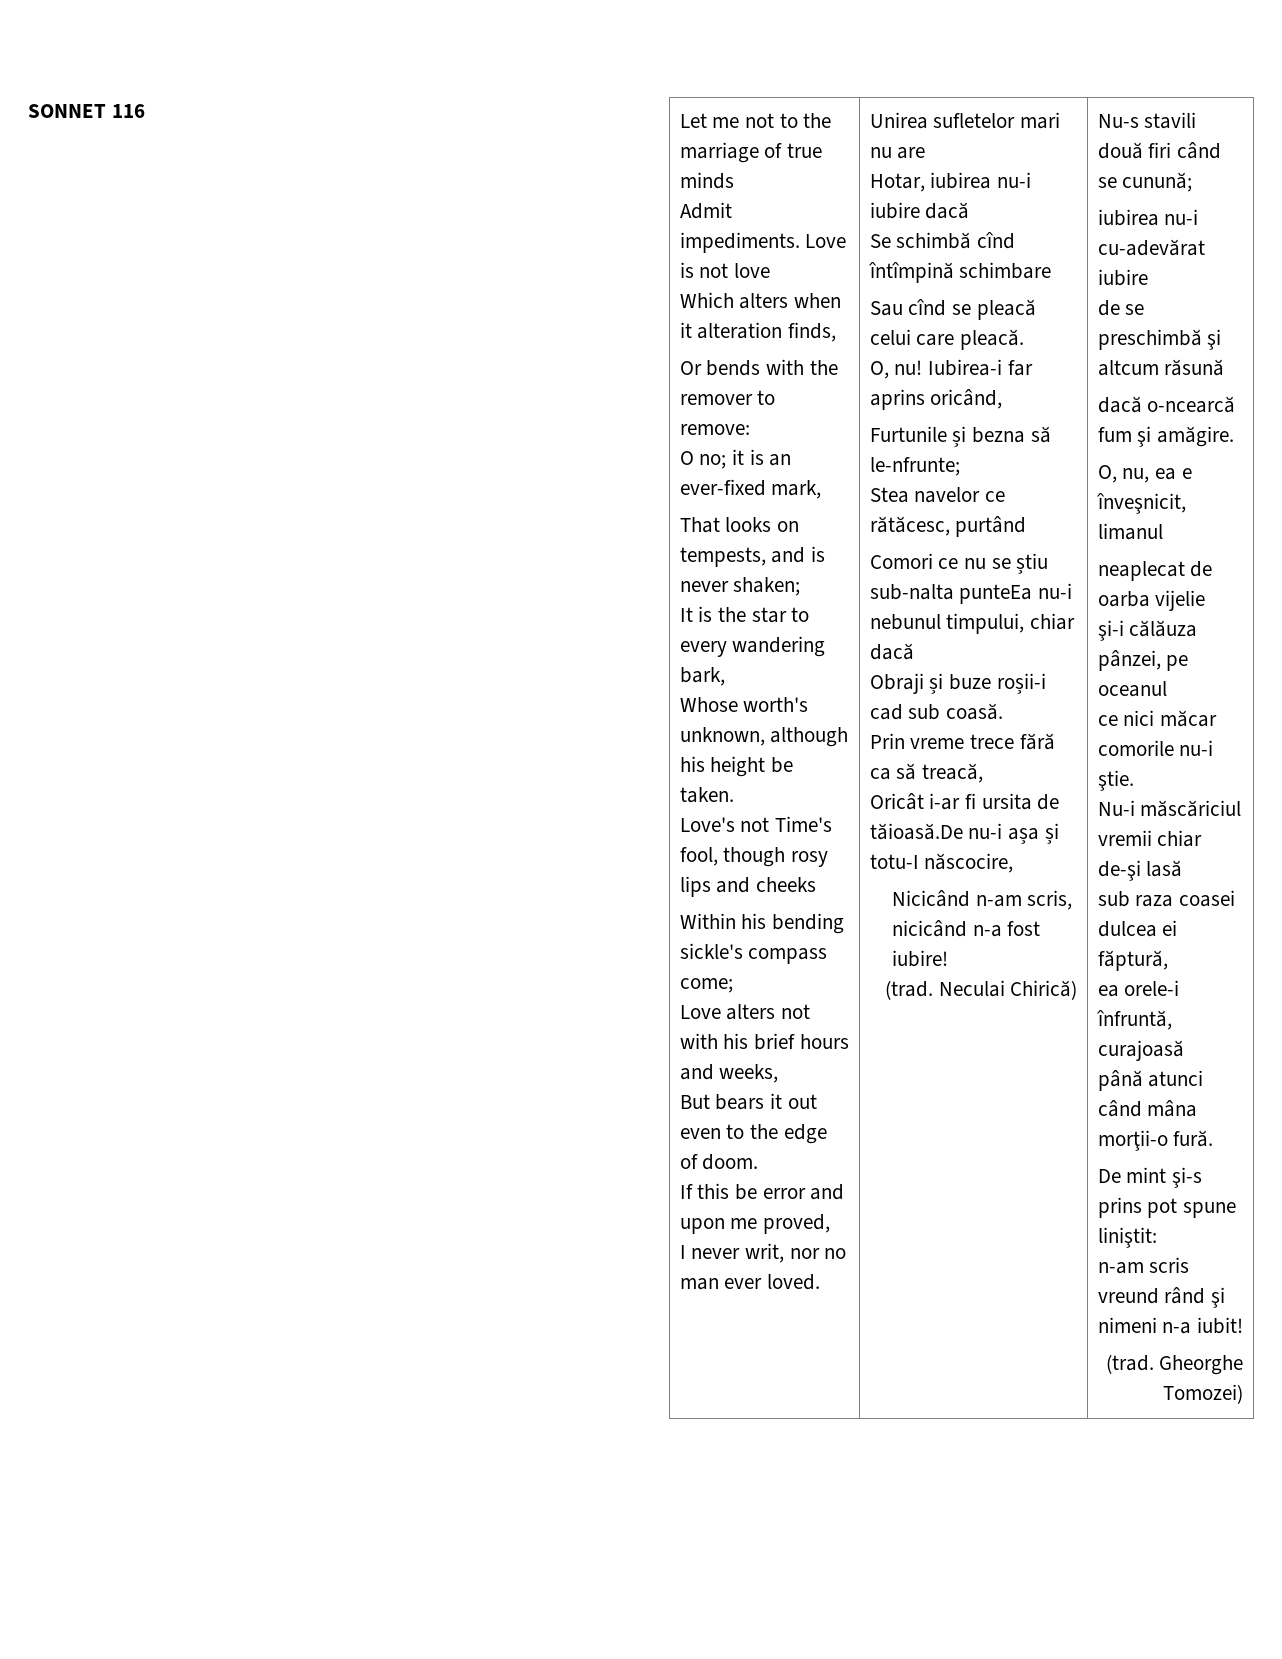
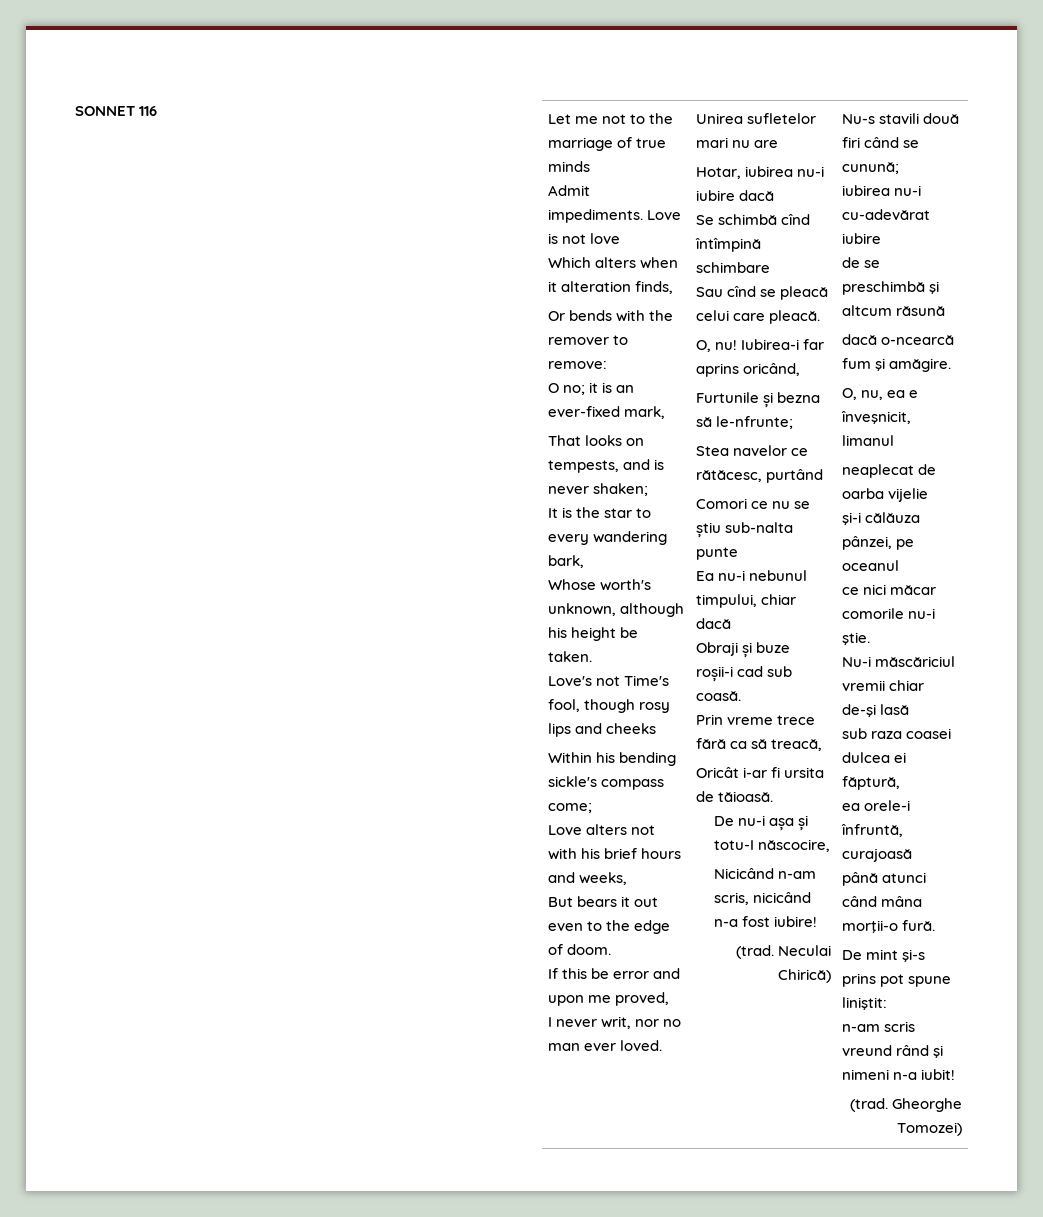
- Comori ce nu se știu sub-nalta punteEa nu-i nebunul timpului, chiar dacă
+ Comori ce nu se știu sub-nalta punte
+ Ea nu-i nebunul timpului, chiar dacă
- Oricât i-ar fi ursita de tăioasă.De nu-i așa și totu-I născocire,
+ Oricât i-ar fi ursita de tăioasă.
+ De nu-i așa și totu-I născocire,

